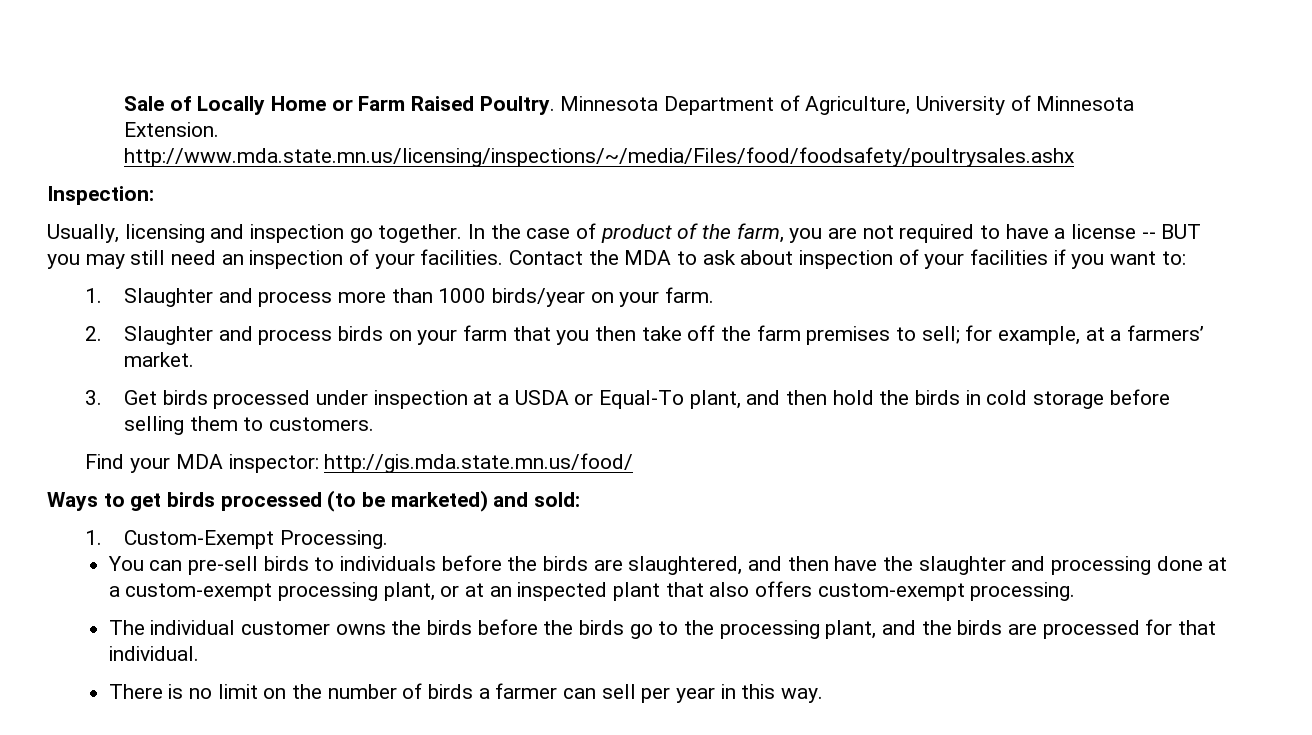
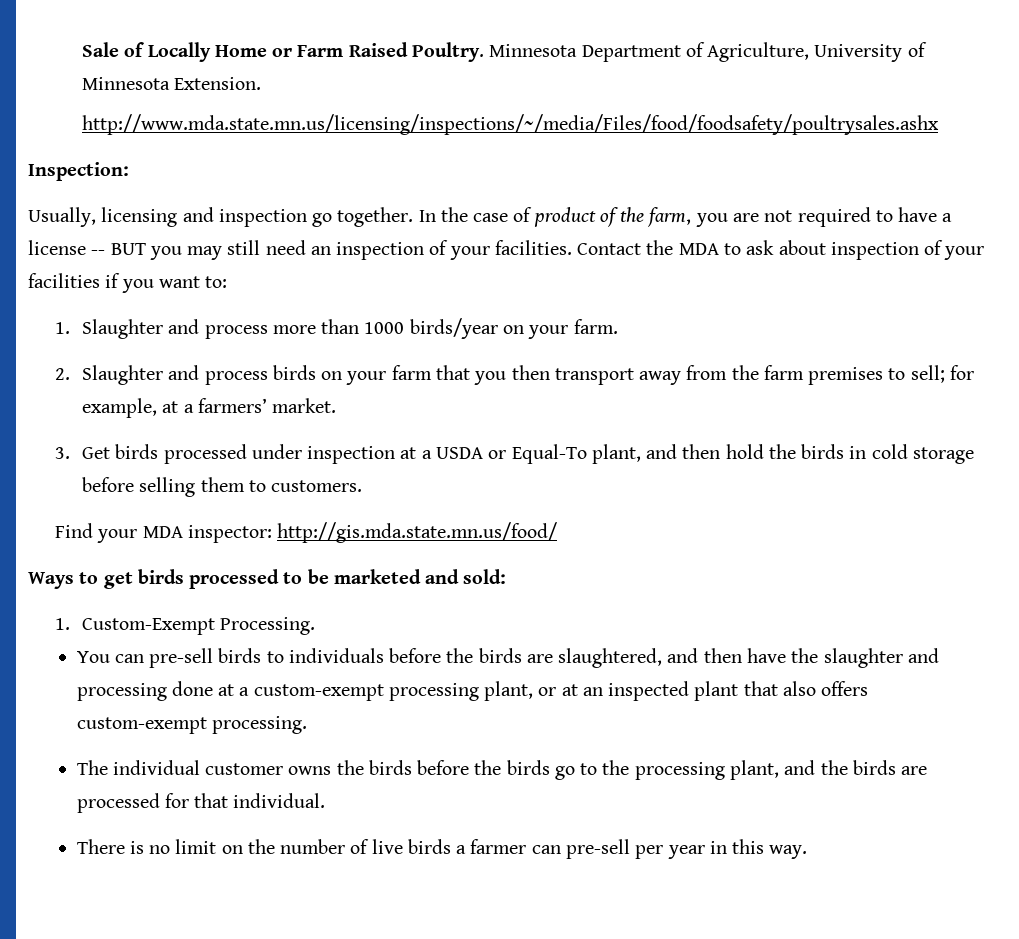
- 2. Slaughter and process birds on your farm that you then take off the farm premises to sell; for example, at a farmers’ market.
+ 2. Slaughter and process birds on your farm that you then transport away from the farm premises to sell; for example, at a farmers’ market.
- Ways to get birds processed (to be marketed) and sold:
+ Ways to get birds processed to be marketed and sold:
- There is no limit on the number of birds a farmer can sell per year in this way.
+ There is no limit on the number of live birds a farmer can pre-sell per year in this way.

